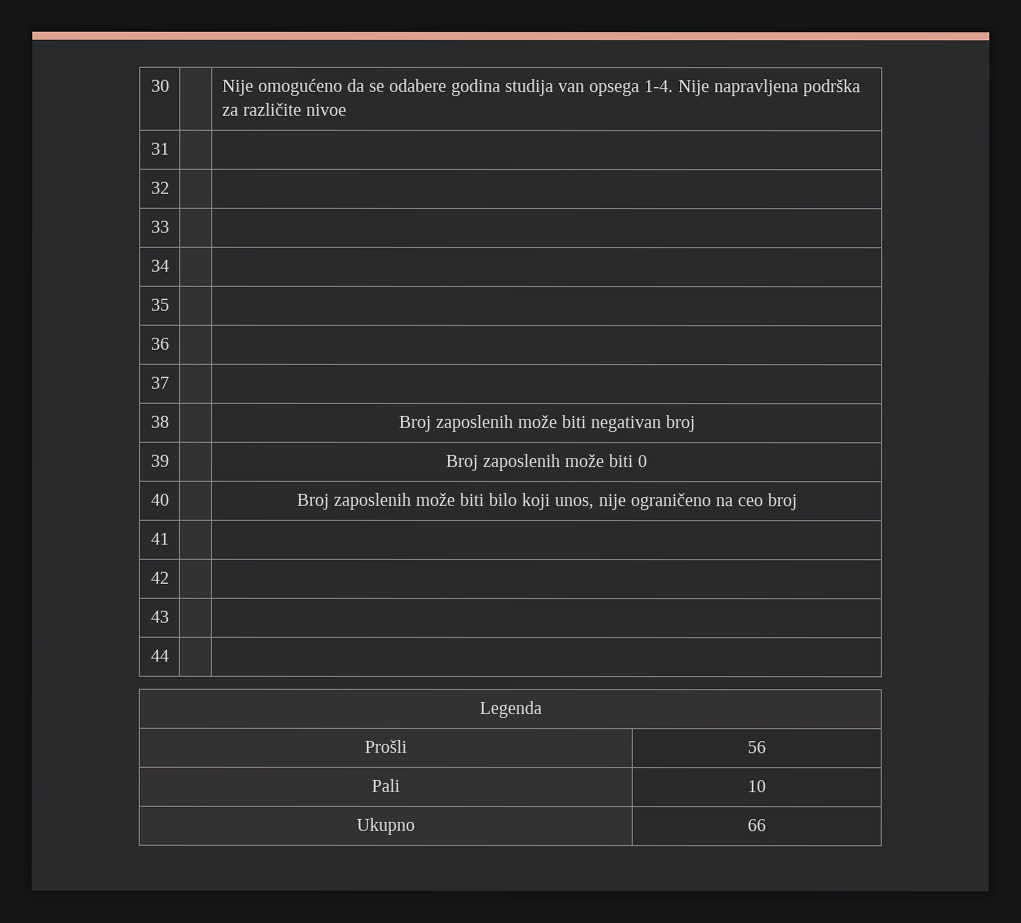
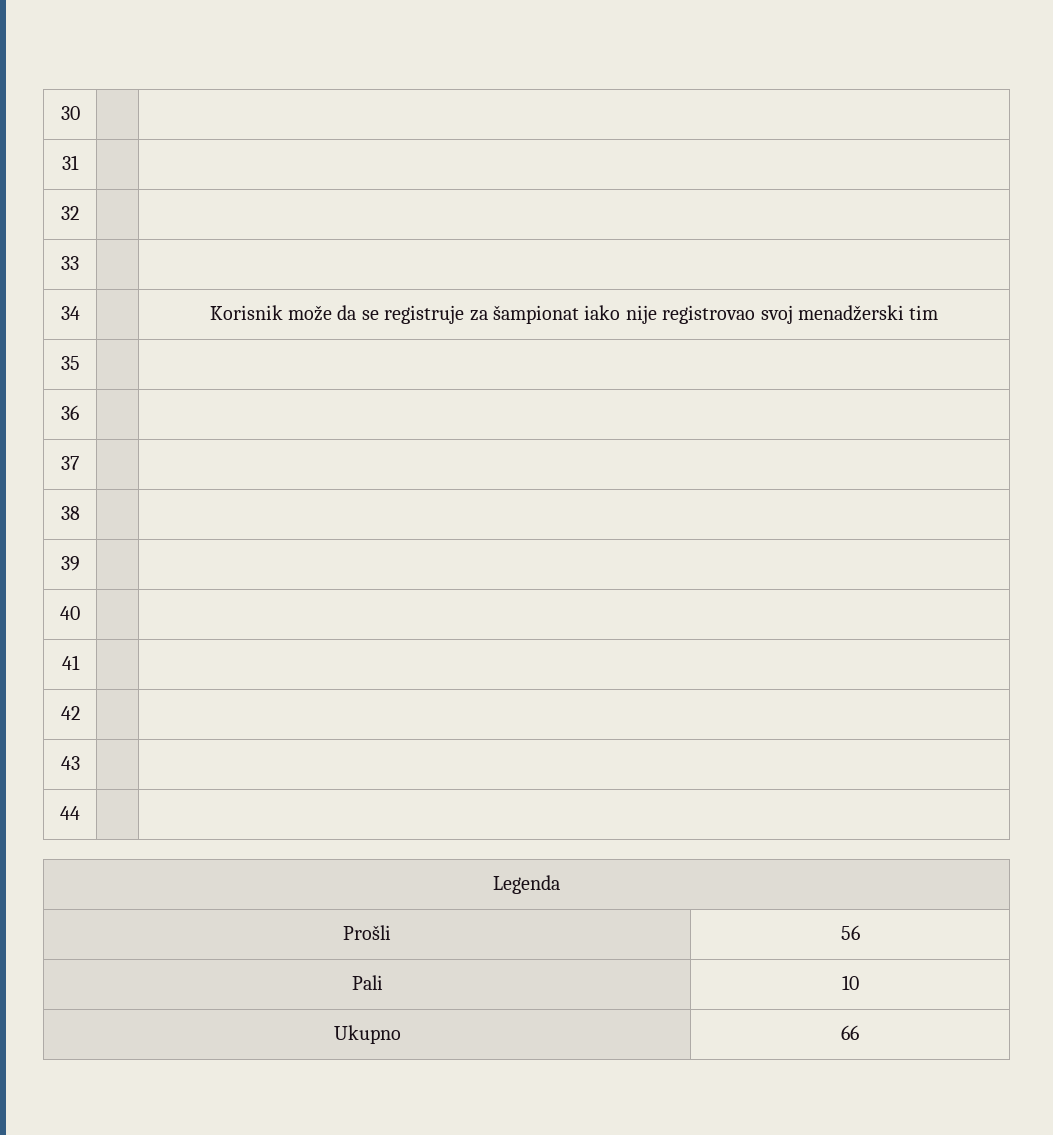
- 30 | | Nije omogućeno da se odabere godina studija van opsega 1-4. Nije napravljena podrška za različite nivoe
+ 30 | |
  31 | |
  32 | |
  33 | |
- 34 | |
+ 34 | | Korisnik može da se registruje za šampionat iako nije registrovao svoj menadžerski tim
  35 | |
  36 | |
  37 | |
- 38 | | Broj zaposlenih može biti negativan broj
- 39 | | Broj zaposlenih može biti 0
- 40 | | Broj zaposlenih može biti bilo koji unos, nije ograničeno na ceo broj
+ 38 | |
+ 39 | |
+ 40 | |

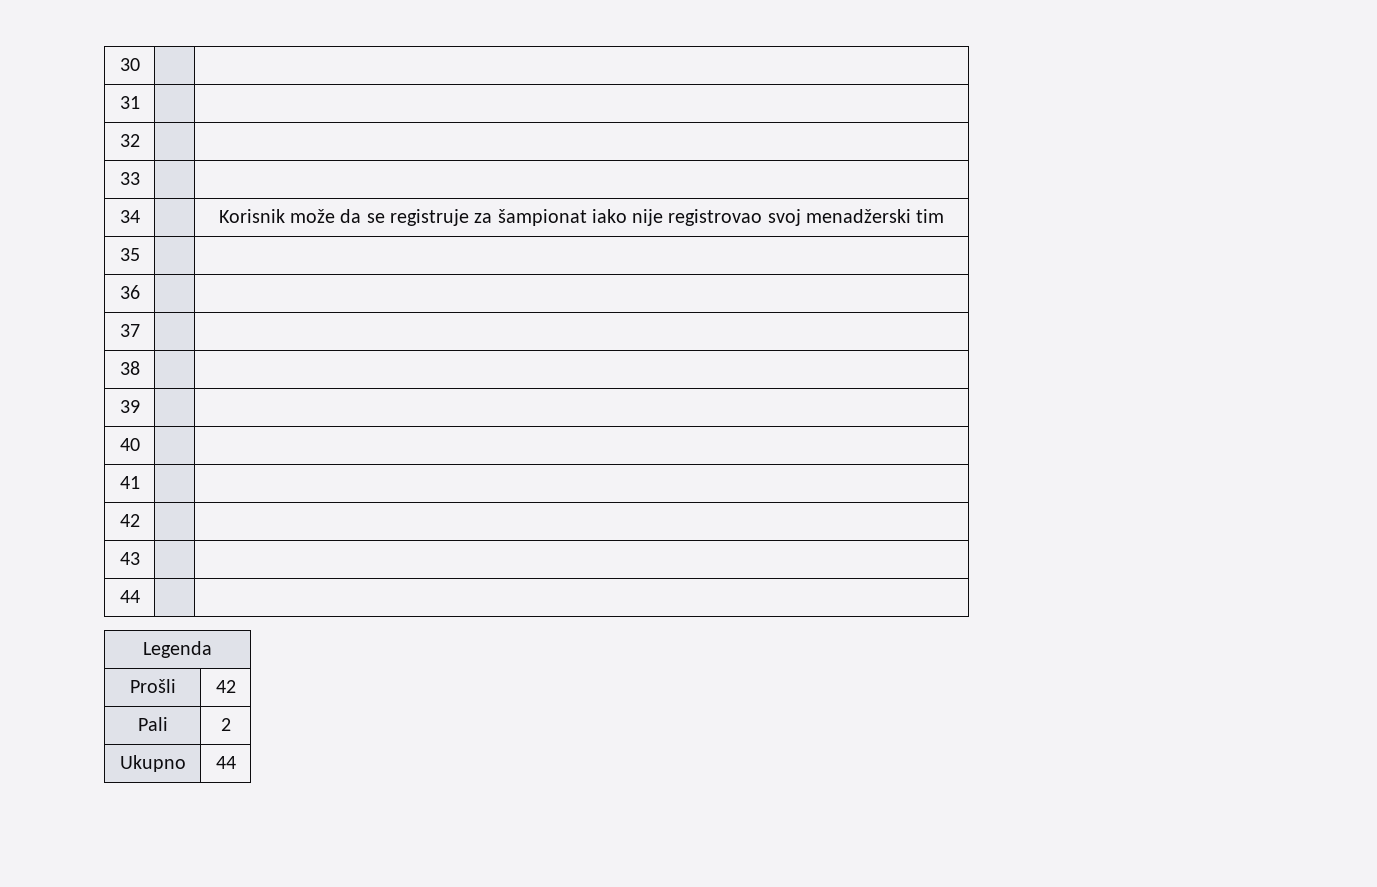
- Prošli | 56
+ Prošli | 42
- Pali | 10
+ Pali | 2
- Ukupno | 66
+ Ukupno | 44

